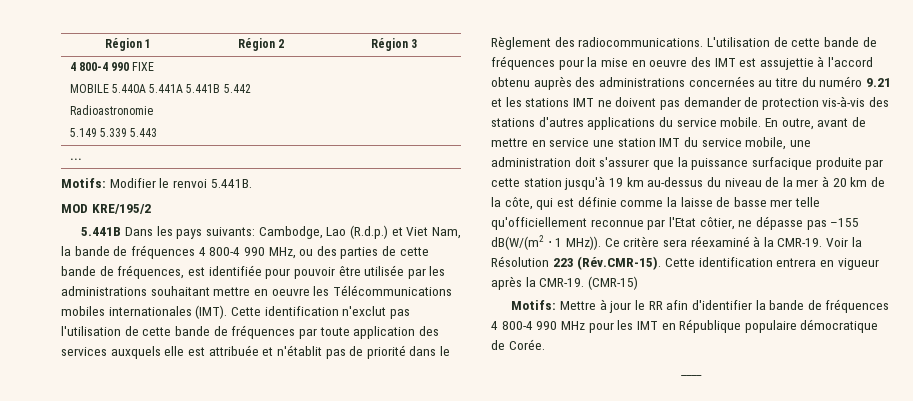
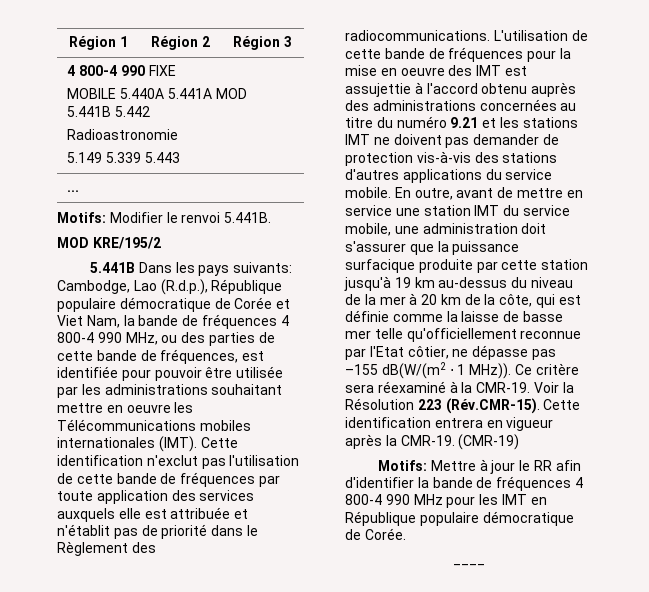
  4 800-4 990 FIXE
- MOBILE 5.440A 5.441A 5.441B 5.442
+ MOBILE 5.440A 5.441A MOD 5.441B 5.442
- 5.441B Dans les pays suivants: Cambodge, Lao (R.d.p.) et Viet Nam, la bande de fréquences 4 800-4 990 MHz, ou des parties de cette bande de fréquences, est identifiée pour pouvoir être utilisée par les administrations souhaitant mettre en oeuvre les Télécommunications mobiles internationales (IMT).
+ 5.441B Dans les pays suivants: Cambodge, Lao (R.d.p.), République populaire démocratique de Corée et Viet Nam, la bande de fréquences 4 800-4 990 MHz, ou des parties de cette bande de fréquences, est identifiée pour pouvoir être utilisée par les administrations souhaitant mettre en oeuvre les Télécommunications mobiles internationales (IMT).
- (CMR-15)
+ (CMR-19)

